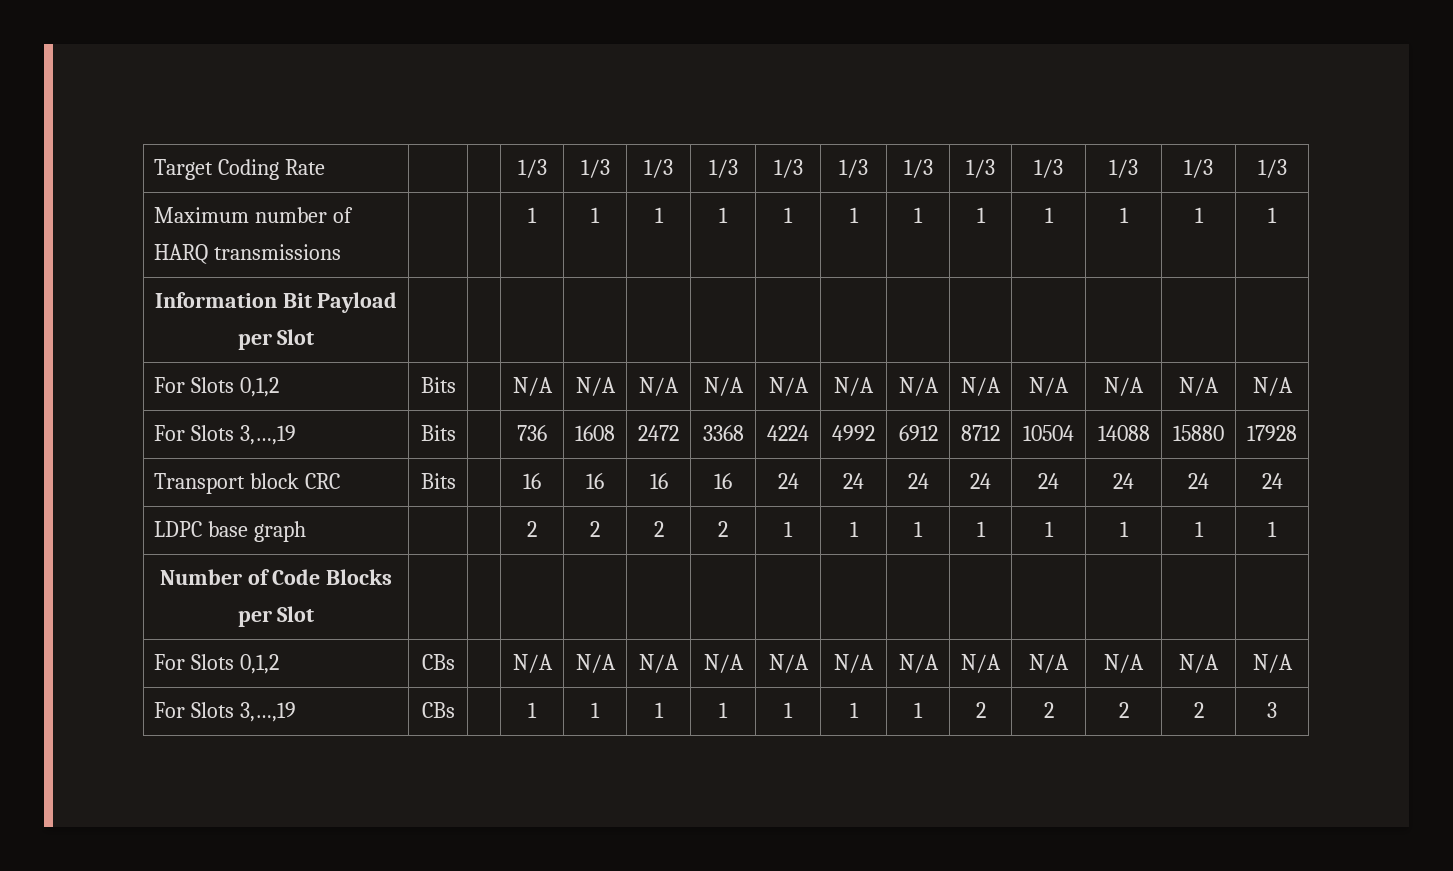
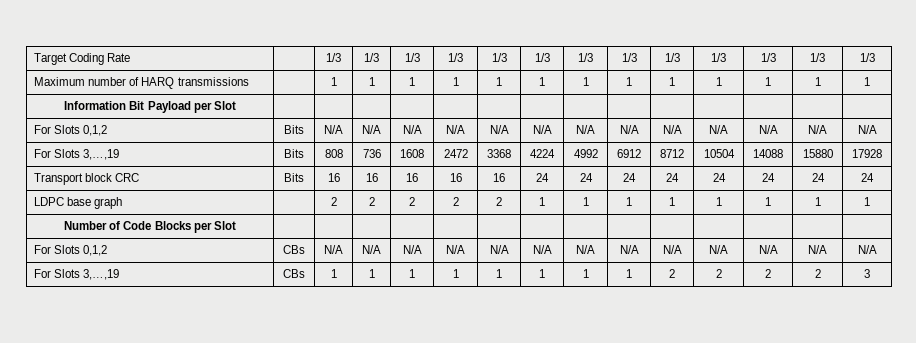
- Target Coding Rate | | | 1/3 | 1/3 | 1/3 | 1/3 | 1/3 | 1/3 | 1/3 | 1/3 | 1/3 | 1/3 | 1/3 | 1/3
+ Target Coding Rate | | 1/3 | 1/3 | 1/3 | 1/3 | 1/3 | 1/3 | 1/3 | 1/3 | 1/3 | 1/3 | 1/3 | 1/3 | 1/3
- Maximum number of HARQ transmissions | | | 1 | 1 | 1 | 1 | 1 | 1 | 1 | 1 | 1 | 1 | 1 | 1
+ Maximum number of HARQ transmissions | | 1 | 1 | 1 | 1 | 1 | 1 | 1 | 1 | 1 | 1 | 1 | 1 | 1
- For Slots 0,1,2 | Bits | | N/A | N/A | N/A | N/A | N/A | N/A | N/A | N/A | N/A | N/A | N/A | N/A
+ For Slots 0,1,2 | Bits | N/A | N/A | N/A | N/A | N/A | N/A | N/A | N/A | N/A | N/A | N/A | N/A | N/A
- For Slots 3,…,19 | Bits | | 736 | 1608 | 2472 | 3368 | 4224 | 4992 | 6912 | 8712 | 10504 | 14088 | 15880 | 17928
+ For Slots 3,…,19 | Bits | 808 | 736 | 1608 | 2472 | 3368 | 4224 | 4992 | 6912 | 8712 | 10504 | 14088 | 15880 | 17928
- Transport block CRC | Bits | | 16 | 16 | 16 | 16 | 24 | 24 | 24 | 24 | 24 | 24 | 24 | 24
+ Transport block CRC | Bits | 16 | 16 | 16 | 16 | 16 | 24 | 24 | 24 | 24 | 24 | 24 | 24 | 24
- LDPC base graph | | | 2 | 2 | 2 | 2 | 1 | 1 | 1 | 1 | 1 | 1 | 1 | 1
+ LDPC base graph | | 2 | 2 | 2 | 2 | 2 | 1 | 1 | 1 | 1 | 1 | 1 | 1 | 1
- For Slots 0,1,2 | CBs | | N/A | N/A | N/A | N/A | N/A | N/A | N/A | N/A | N/A | N/A | N/A | N/A
+ For Slots 0,1,2 | CBs | N/A | N/A | N/A | N/A | N/A | N/A | N/A | N/A | N/A | N/A | N/A | N/A | N/A
- For Slots 3,…,19 | CBs | | 1 | 1 | 1 | 1 | 1 | 1 | 1 | 2 | 2 | 2 | 2 | 3
+ For Slots 3,…,19 | CBs | 1 | 1 | 1 | 1 | 1 | 1 | 1 | 1 | 2 | 2 | 2 | 2 | 3

